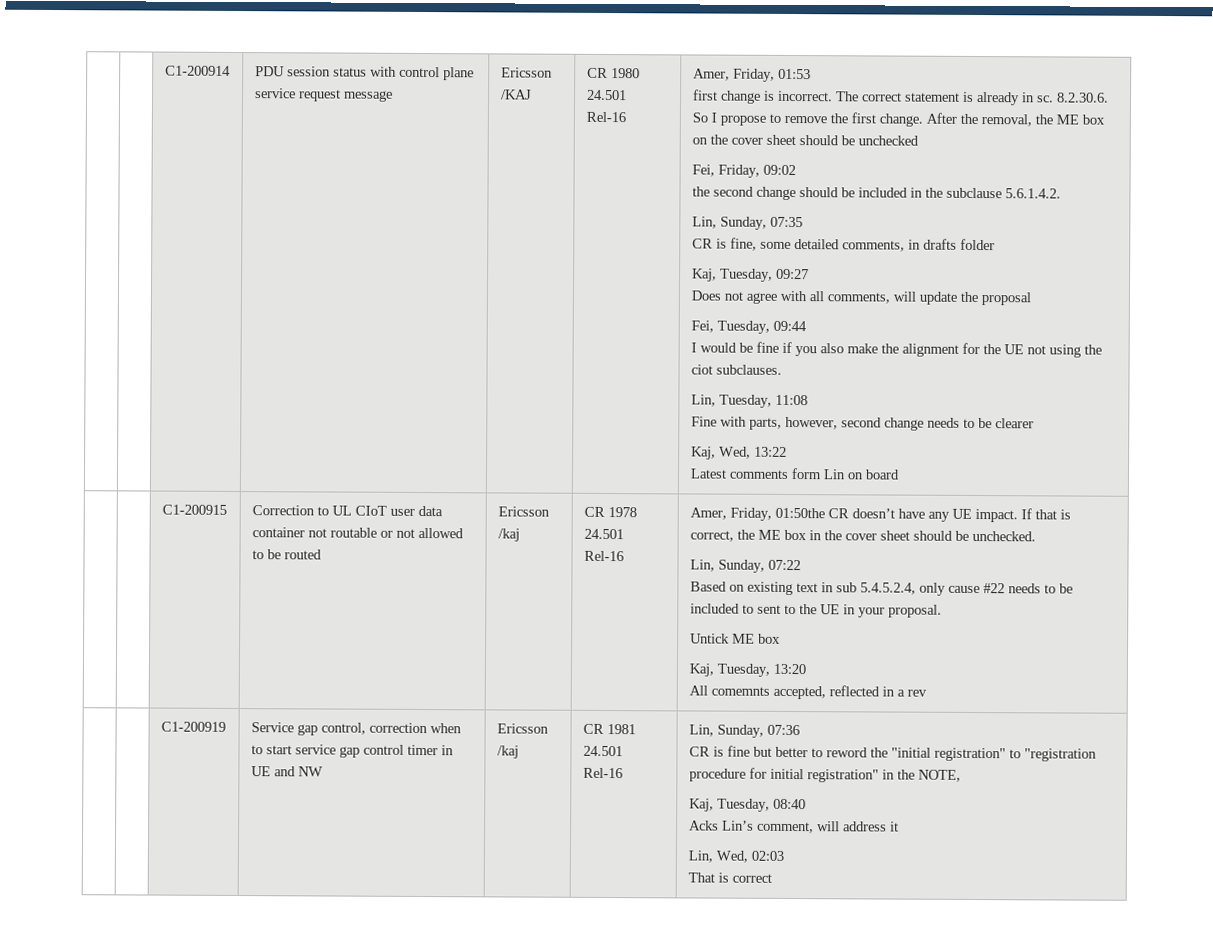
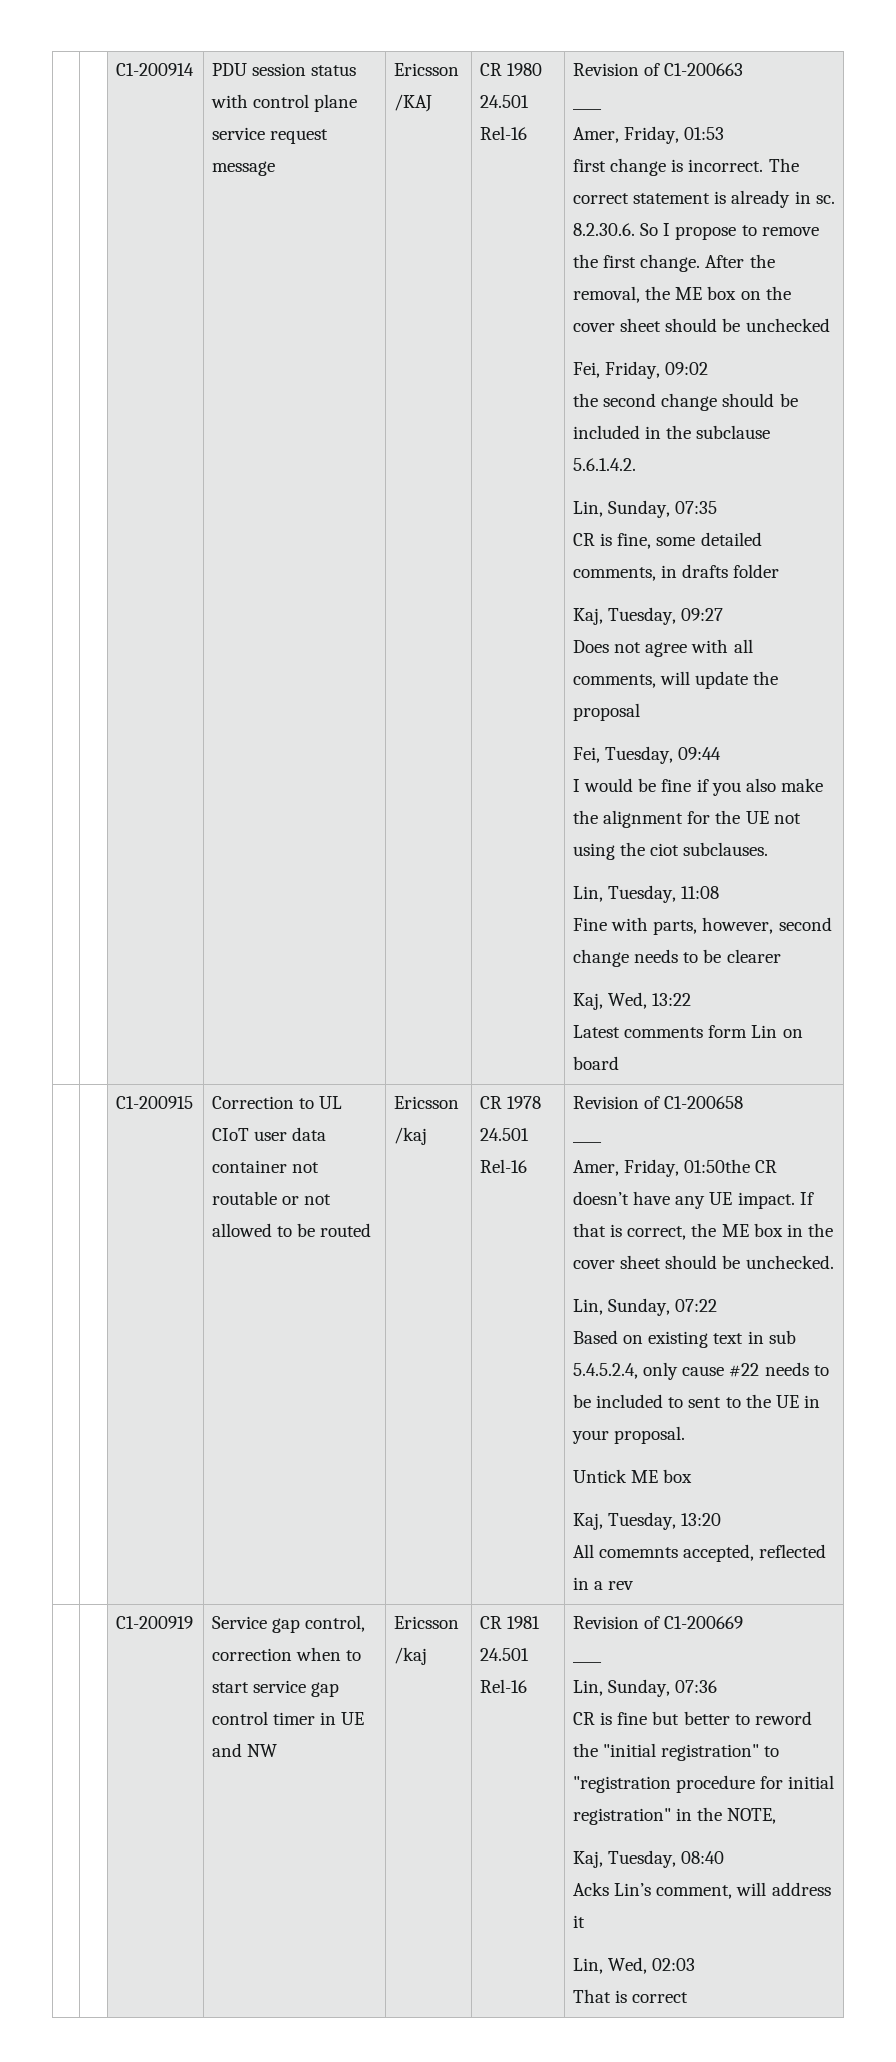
+ Revision of C1-200663
+ ____
+ Revision of C1-200658
+ ____
+ Revision of C1-200669
+ ____

